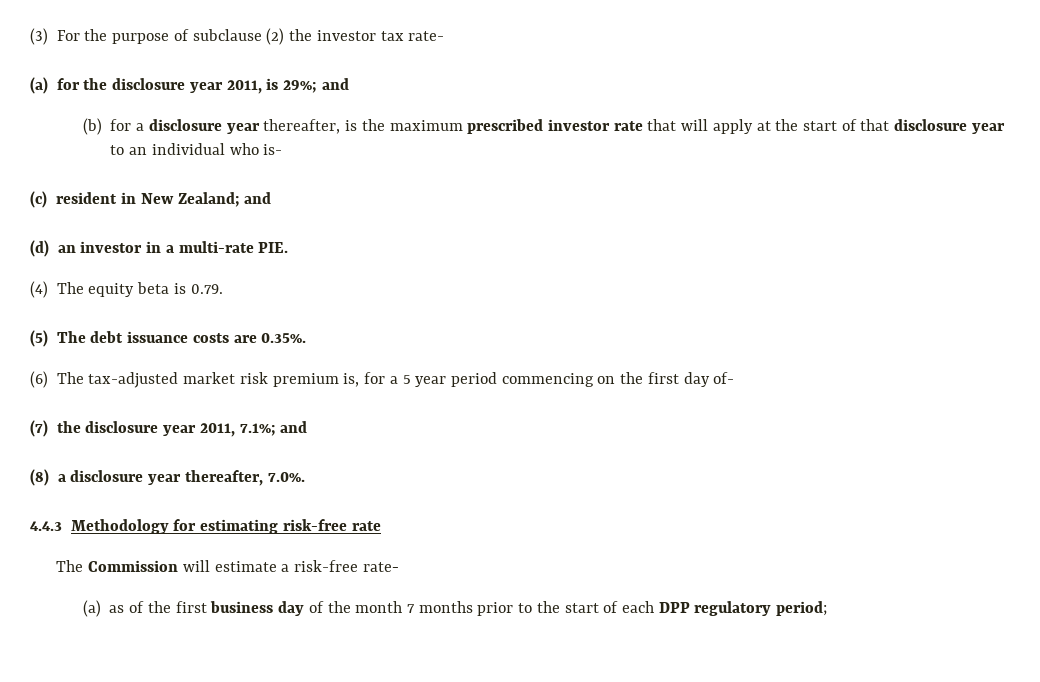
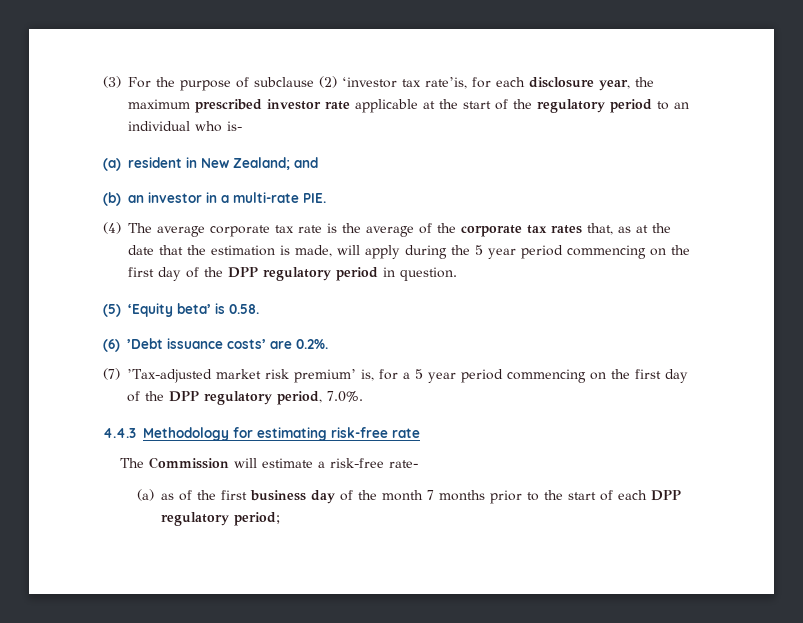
- (3) For the purpose of subclause (2) the investor tax rate-
- (a) for the disclosure year 2011, is 29%; and
- (b) for a disclosure year thereafter, is the maximum prescribed investor rate that will apply at the start of that disclosure year to an individual who is-
+ (3) For the purpose of subclause (2) ‘investor tax rate’is, for each disclosure year, the maximum prescribed investor rate applicable at the start of the regulatory period to an individual who is-
- (c) resident in New Zealand; and
+ (a) resident in New Zealand; and
- (d) an investor in a multi-rate PIE.
+ (b) an investor in a multi-rate PIE.
- (4) The equity beta is 0.79.
- (5) The debt issuance costs are 0.35%.
- (6) The tax-adjusted market risk premium is, for a 5 year period commencing on the first day of-
- (7) the disclosure year 2011, 7.1%; and
- (8) a disclosure year thereafter, 7.0%.
+ (4) The average corporate tax rate is the average of the corporate tax rates that, as at the date that the estimation is made, will apply during the 5 year period commencing on the first day of the DPP regulatory period in question.
+ (5) ‘Equity beta’ is 0.58.
+ (6) ’Debt issuance costs’ are 0.2%.
+ (7) ’Tax-adjusted market risk premium’ is, for a 5 year period commencing on the first day of the DPP regulatory period, 7.0%.

